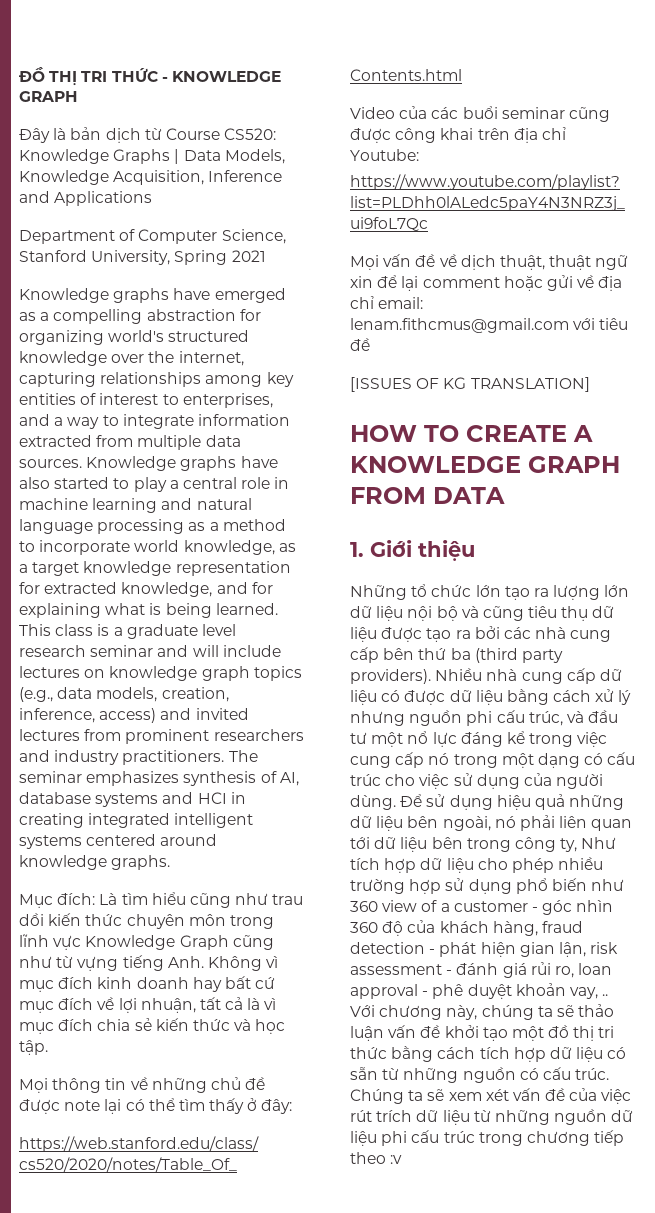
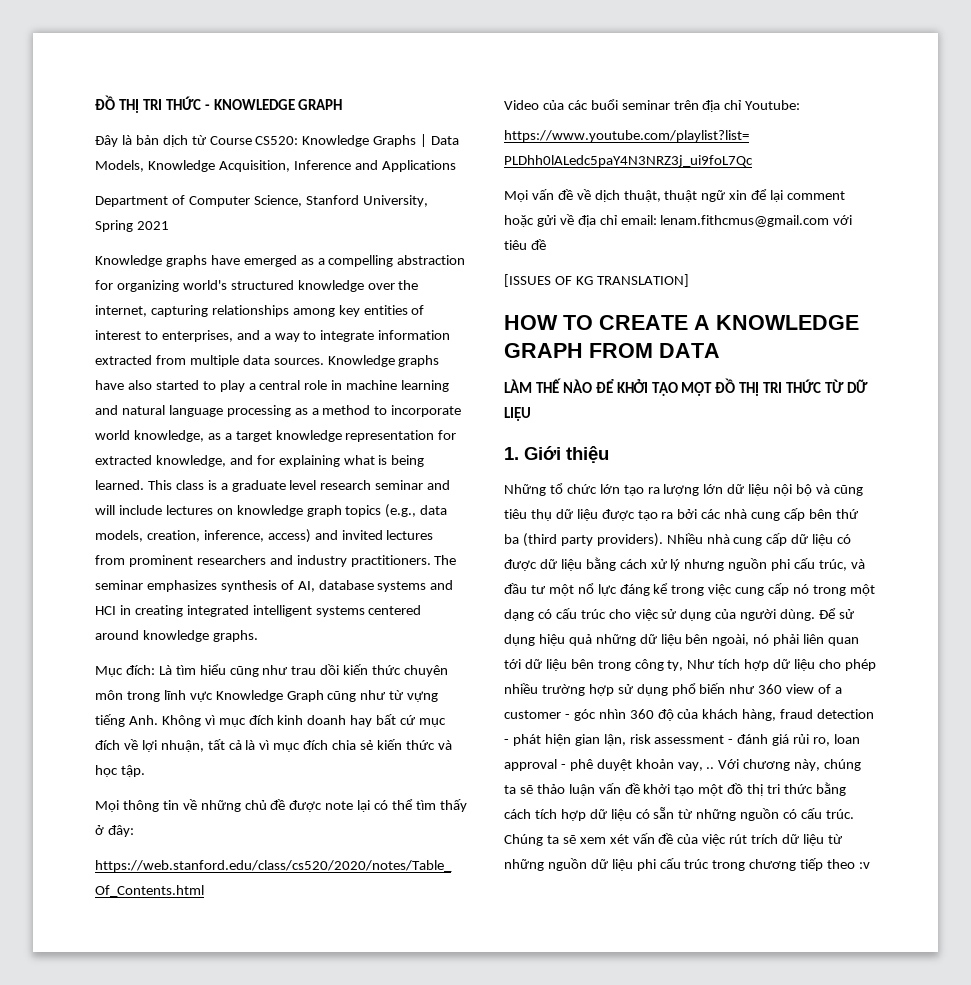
- Video của các buổi seminar cũng được công khai trên địa chỉ Youtube:
+ Video của các buổi seminar trên địa chỉ Youtube:
+ LÀM THẾ NÀO ĐỂ KHỞI TẠO MỘT ĐỒ THỊ TRI THỨC TỪ DỮ LIỆU

